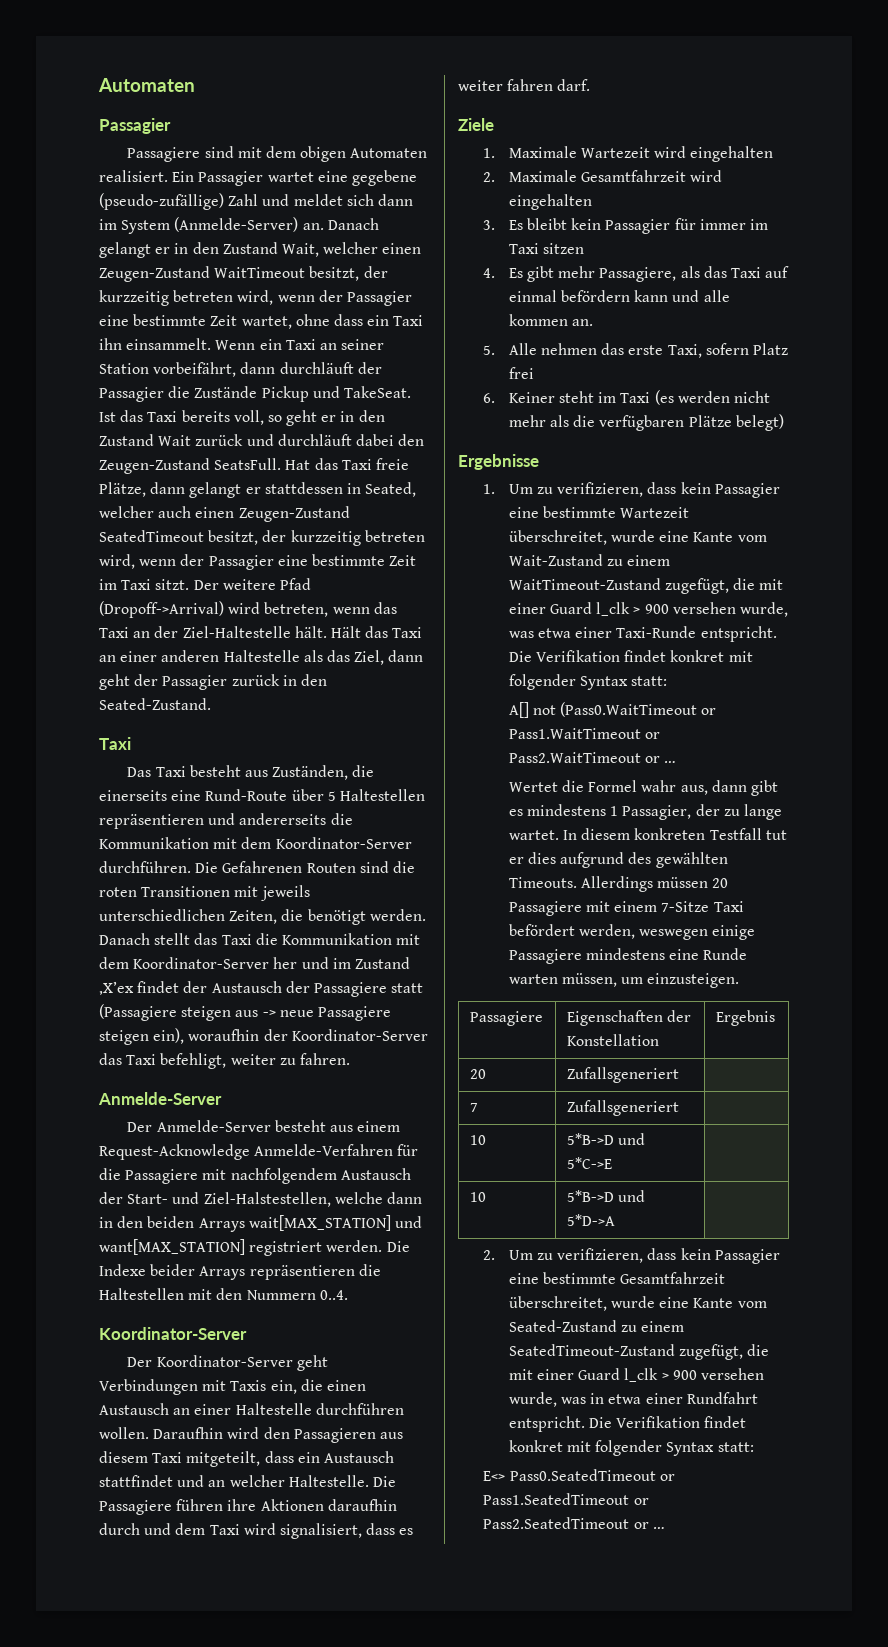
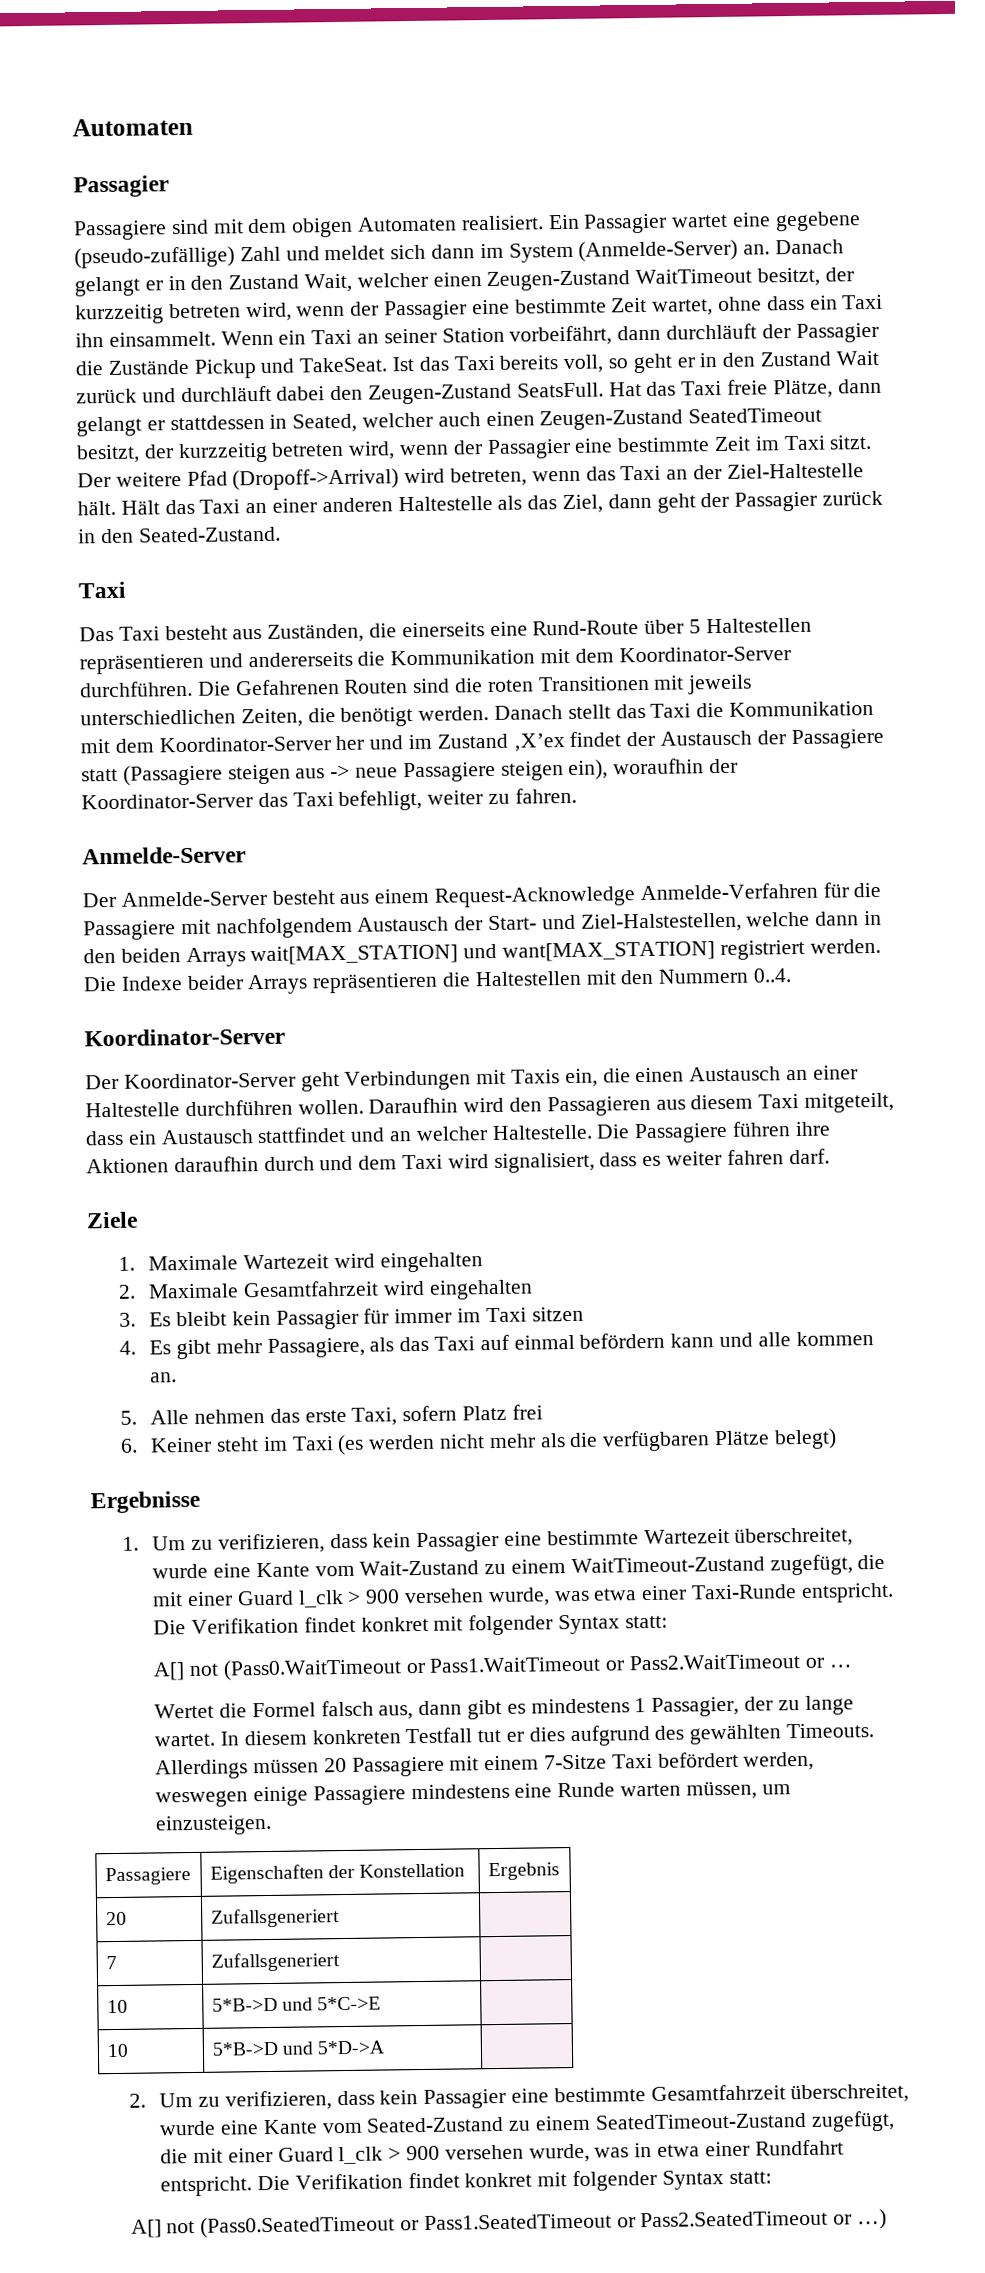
- Wertet die Formel wahr aus, dann gibt es mindestens 1 Passagier, der zu lange wartet.
+ Wertet die Formel falsch aus, dann gibt es mindestens 1 Passagier, der zu lange wartet.
- E<> Pass0.SeatedTimeout or Pass1.SeatedTimeout or Pass2.SeatedTimeout or …
+ A[] not (Pass0.SeatedTimeout or Pass1.SeatedTimeout or Pass2.SeatedTimeout or …)

